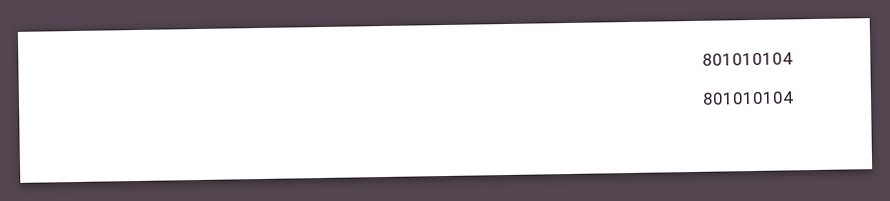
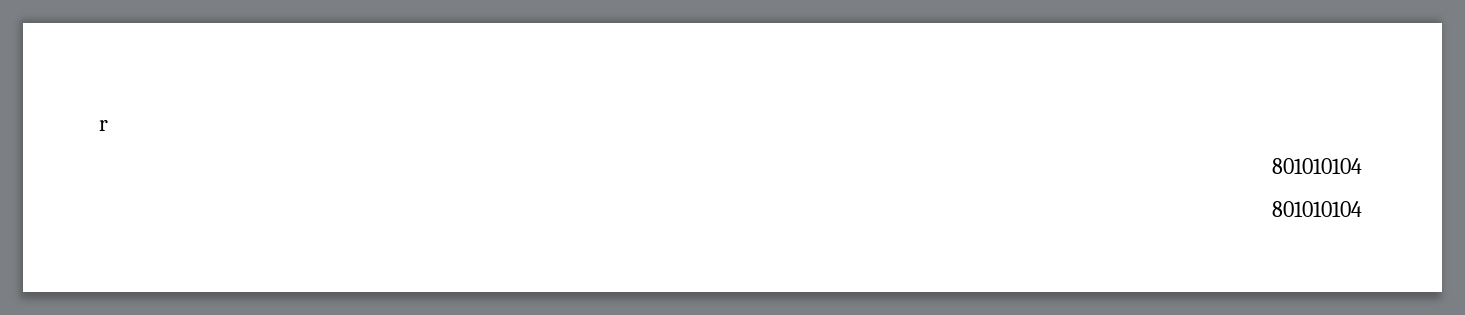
+ r

